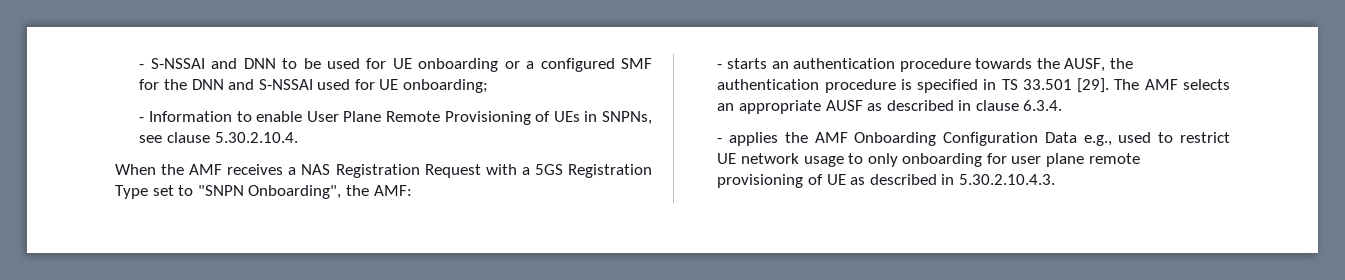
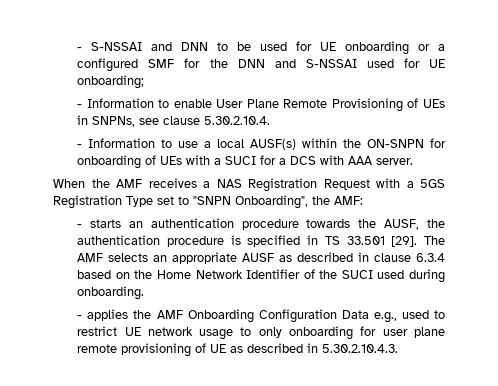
+ - Information to use a local AUSF(s) within the ON-SNPN for onboarding of UEs with a SUCI for a DCS with AAA server.
- The AMF selects an appropriate AUSF as described in clause 6.3.4.
+ The AMF selects an appropriate AUSF as described in clause 6.3.4 based on the Home Network Identifier of the SUCI used during onboarding.

